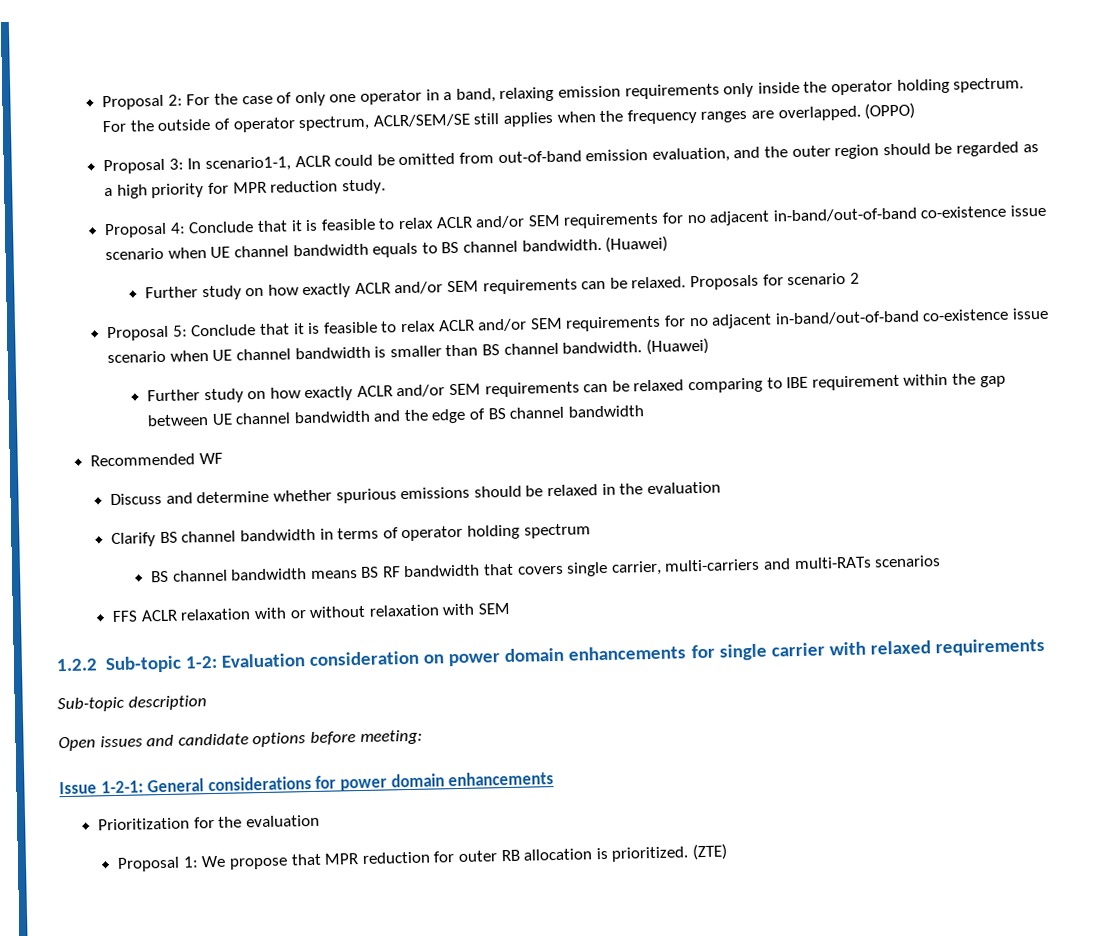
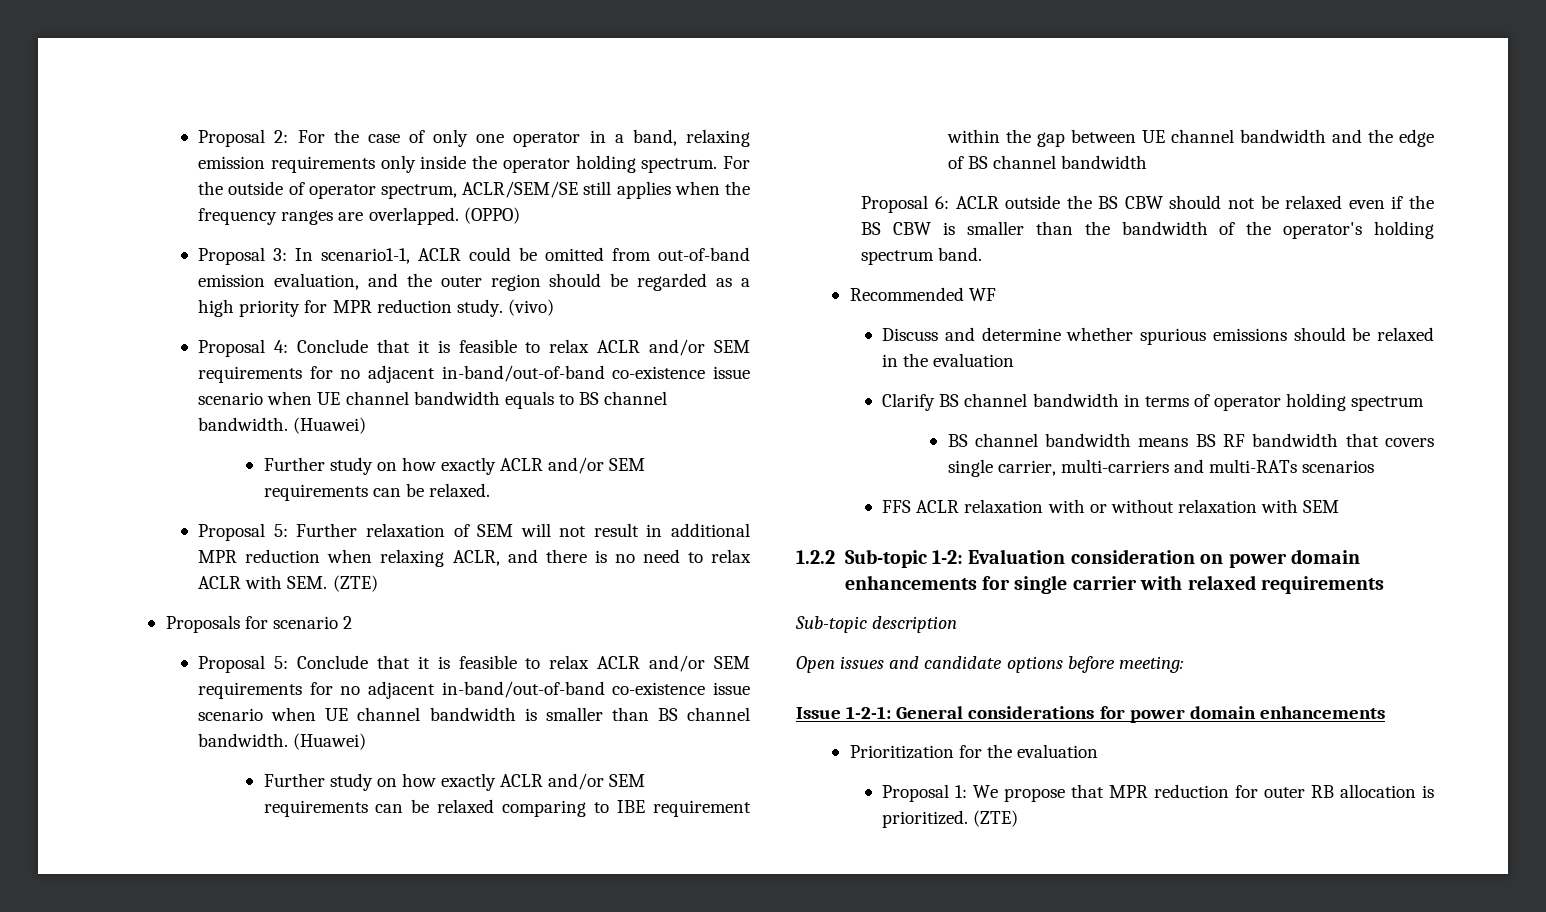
+ (vivo)
- Further study on how exactly ACLR and/or SEM requirements can be relaxed. Proposals for scenario 2
+ Further study on how exactly ACLR and/or SEM requirements can be relaxed.
+ Proposal 5: Further relaxation of SEM will not result in additional MPR reduction when relaxing ACLR, and there is no need to relax ACLR with SEM. (ZTE)
+ Proposals for scenario 2
+ Proposal 6: ACLR outside the BS CBW should not be relaxed even if the BS CBW is smaller than the bandwidth of the operator's holding spectrum band.

